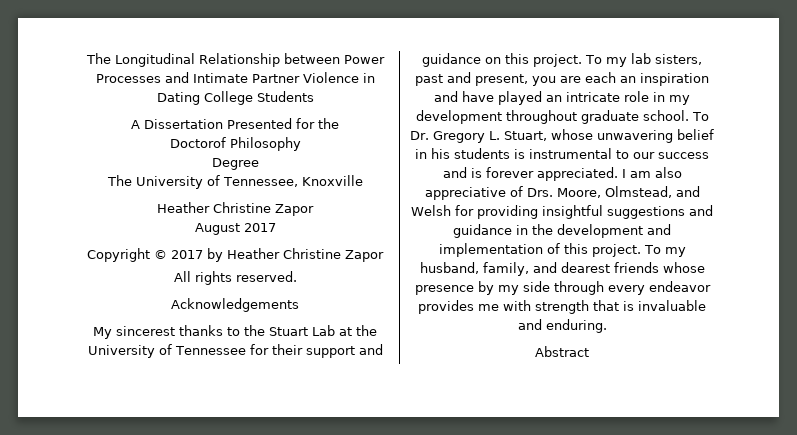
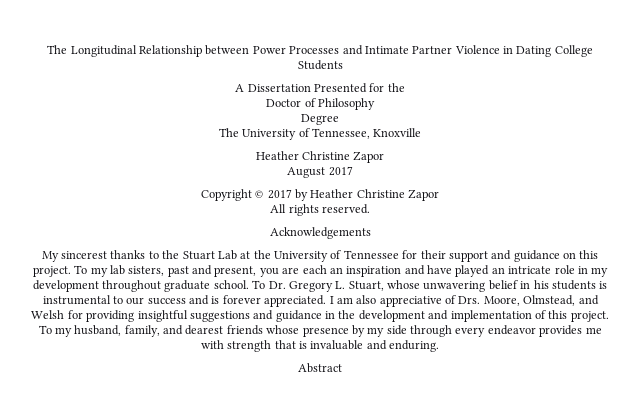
- Doctorof Philosophy
+ Doctor of Philosophy

